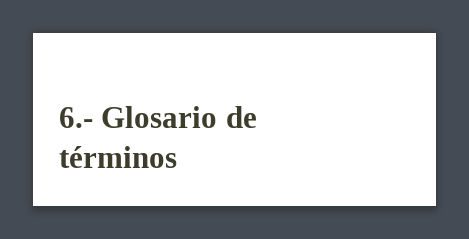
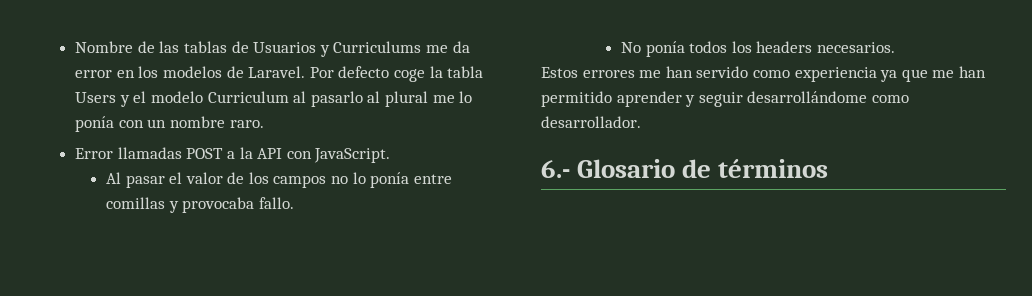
+ Nombre de las tablas de Usuarios y Curriculums me da error en los modelos de Laravel. Por defecto coge la tabla Users y el modelo Curriculum al pasarlo al plural me lo ponía con un nombre raro.
+ Error llamadas POST a la API con JavaScript.
+ Al pasar el valor de los campos no lo ponía entre comillas y provocaba fallo.
+ No ponía todos los headers necesarios.
+ Estos errores me han servido como experiencia ya que me han permitido aprender y seguir desarrollándome como desarrollador.

